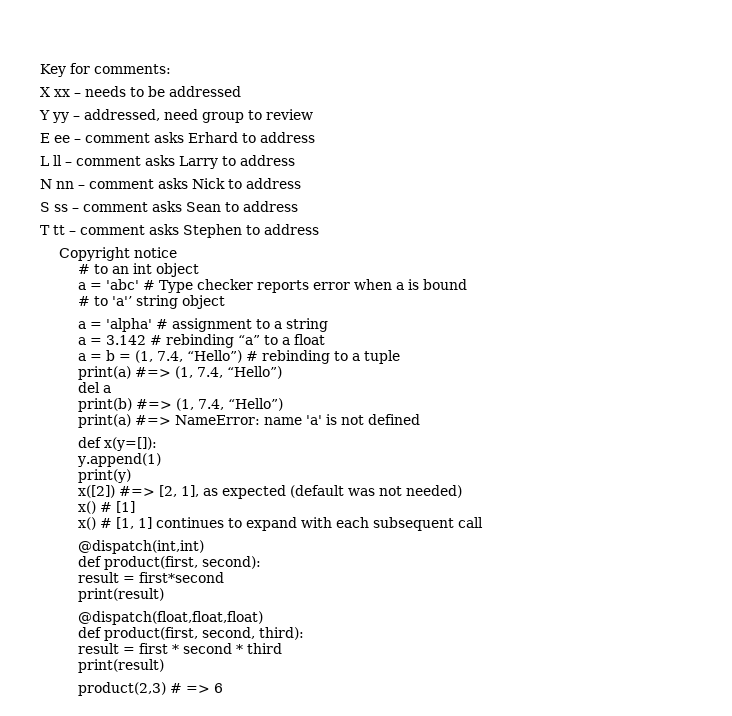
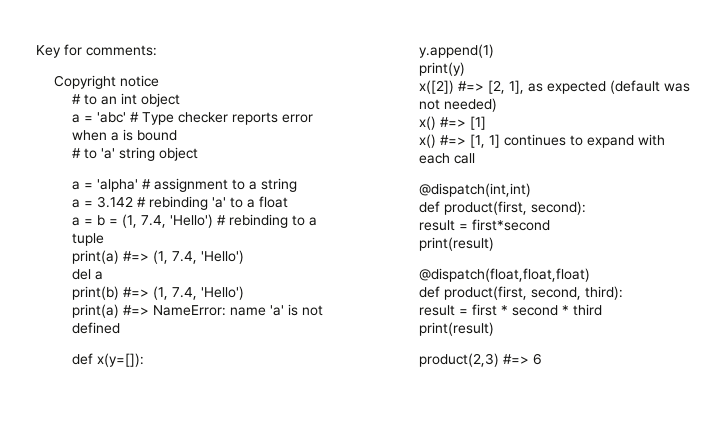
- X xx – needs to be addressed
- Y yy – addressed, need group to review
- E ee – comment asks Erhard to address
- L ll – comment asks Larry to address
- N nn – comment asks Nick to address
- S ss – comment asks Sean to address
- T tt – comment asks Stephen to address
- # to 'a'’ string object
+ # to 'a' string object
- a = 3.142 # rebinding “a” to a float
+ a = 3.142 # rebinding 'a' to a float
- a = b = (1, 7.4, “Hello”) # rebinding to a tuple
+ a = b = (1, 7.4, 'Hello') # rebinding to a tuple
- print(a) #=> (1, 7.4, “Hello”)
+ print(a) #=> (1, 7.4, 'Hello')
- print(b) #=> (1, 7.4, “Hello”)
+ print(b) #=> (1, 7.4, 'Hello')
- x() # [1]
+ x() #=> [1]
- x() # [1, 1] continues to expand with each subsequent call
+ x() #=> [1, 1] continues to expand with each call
- product(2,3) # => 6
+ product(2,3) #=> 6

